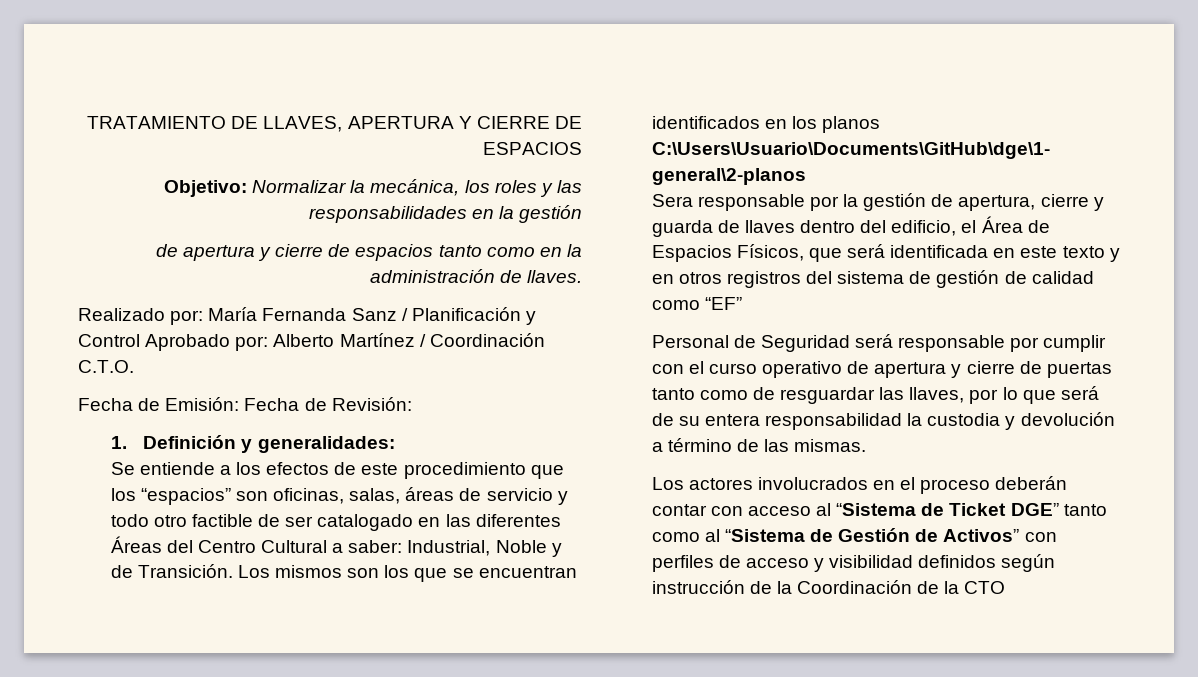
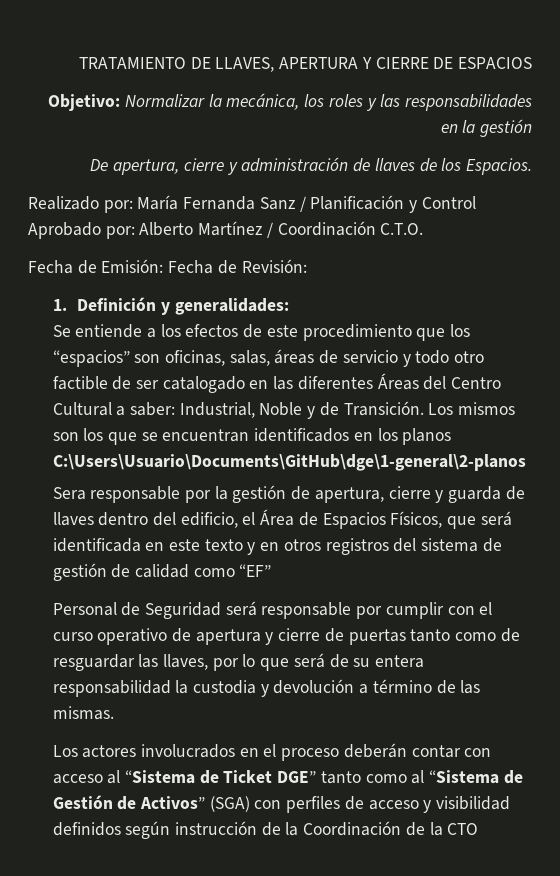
- de apertura y cierre de espacios tanto como en la administración de llaves.
+ De apertura, cierre y administración de llaves de los Espacios.
- Los actores involucrados en el proceso deberán contar con acceso al “Sistema de Ticket DGE” tanto como al “Sistema de Gestión de Activos” con perfiles de acceso y visibilidad definidos según instrucción de la Coordinación de la CTO
+ Los actores involucrados en el proceso deberán contar con acceso al “Sistema de Ticket DGE” tanto como al “Sistema de Gestión de Activos” (SGA) con perfiles de acceso y visibilidad definidos según instrucción de la Coordinación de la CTO

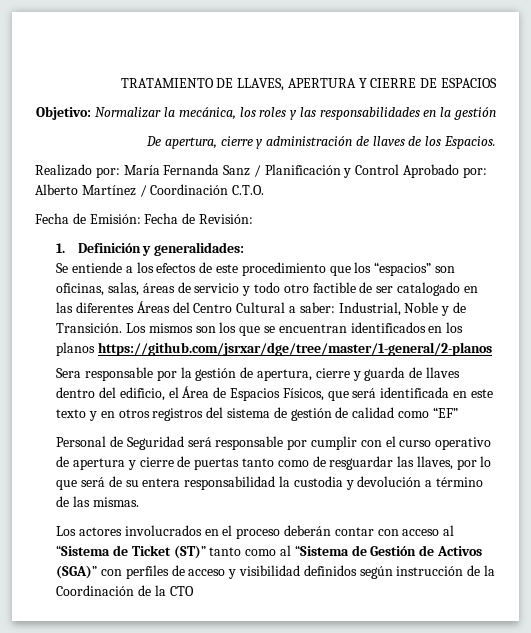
- Los mismos son los que se encuentran identificados en los planos C:\Users\Usuario\Documents\GitHub\dge\1-general\2-planos
+ Los mismos son los que se encuentran identificados en los planos https://github.com/jsrxar/dge/tree/master/1-general/2-planos
- Los actores involucrados en el proceso deberán contar con acceso al “Sistema de Ticket DGE” tanto como al “Sistema de Gestión de Activos” (SGA) con perfiles de acceso y visibilidad definidos según instrucción de la Coordinación de la CTO
+ Los actores involucrados en el proceso deberán contar con acceso al “Sistema de Ticket (ST)” tanto como al “Sistema de Gestión de Activos (SGA)” con perfiles de acceso y visibilidad definidos según instrucción de la Coordinación de la CTO

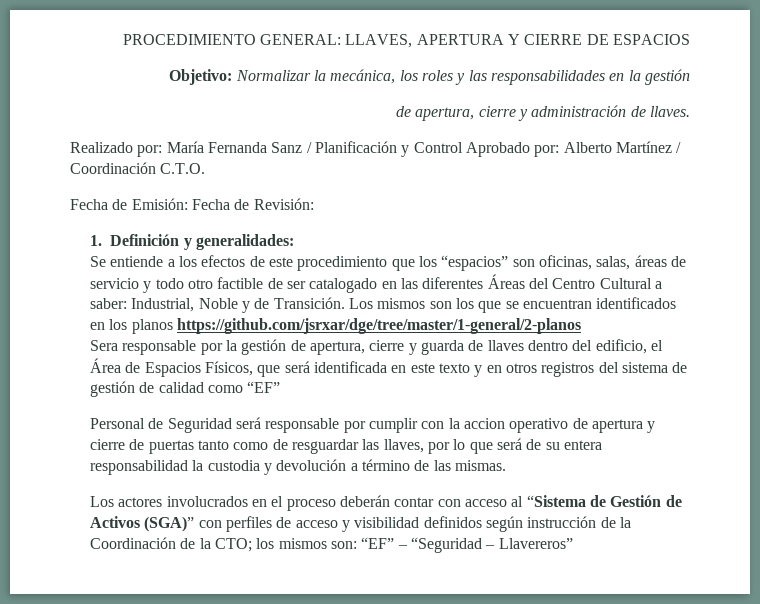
- TRATAMIENTO DE LLAVES, APERTURA Y CIERRE DE ESPACIOS
+ PROCEDIMIENTO GENERAL: LLAVES, APERTURA Y CIERRE DE ESPACIOS
- De apertura, cierre y administración de llaves de los Espacios.
+ de apertura, cierre y administración de llaves.
- Personal de Seguridad será responsable por cumplir con el curso operativo de apertura y cierre de puertas tanto como de resguardar las llaves, por lo que será de su entera responsabilidad la custodia y devolución a término de las mismas.
+ Personal de Seguridad será responsable por cumplir con la accion operativo de apertura y cierre de puertas tanto como de resguardar las llaves, por lo que será de su entera responsabilidad la custodia y devolución a término de las mismas.
- Los actores involucrados en el proceso deberán contar con acceso al “Sistema de Ticket (ST)” tanto como al “Sistema de Gestión de Activos (SGA)” con perfiles de acceso y visibilidad definidos según instrucción de la Coordinación de la CTO
+ Los actores involucrados en el proceso deberán contar con acceso al “Sistema de Gestión de Activos (SGA)” con perfiles de acceso y visibilidad definidos según instrucción de la Coordinación de la CTO; los mismos son: “EF” – “Seguridad – Llavereros”

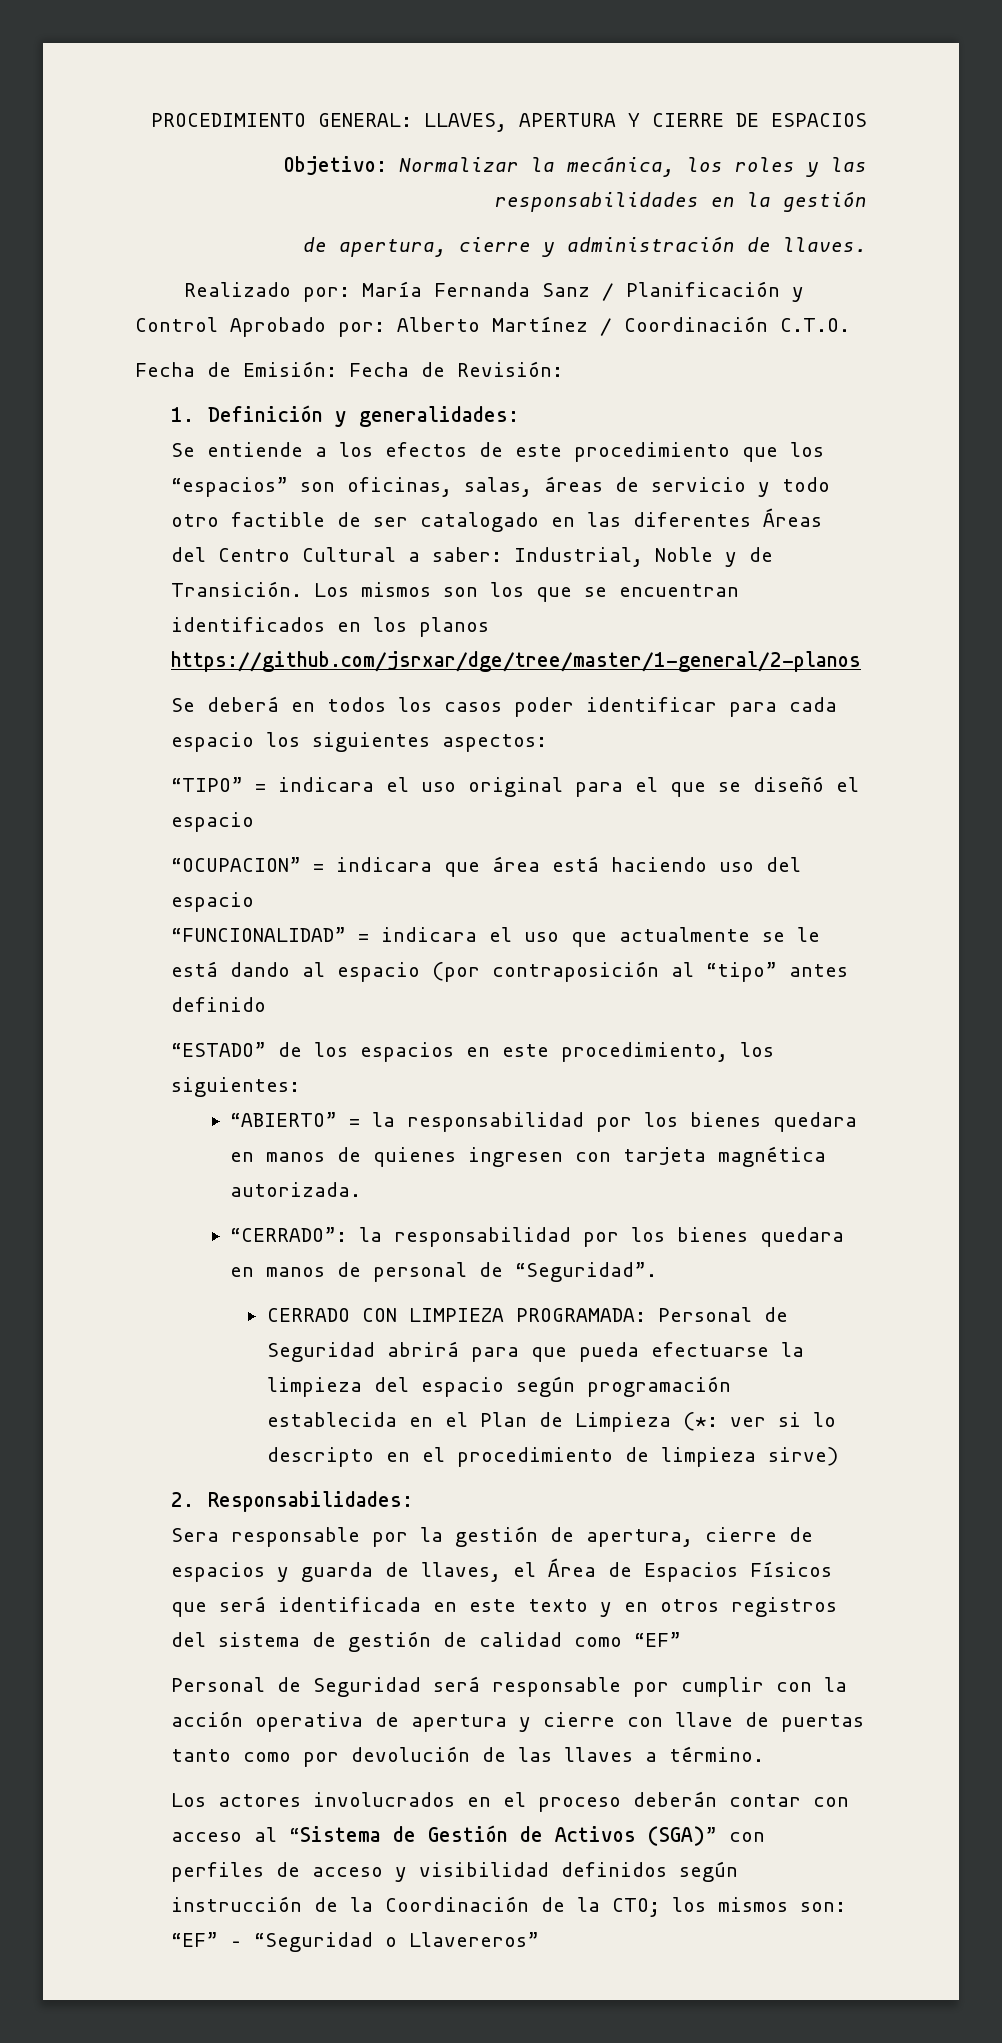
+ Se deberá en todos los casos poder identificar para cada espacio los siguientes aspectos:
+ “TIPO” = indicara el uso original para el que se diseñó el espacio
+ “OCUPACION” = indicara que área está haciendo uso del espacio
+ “FUNCIONALIDAD” = indicara el uso que actualmente se le está dando al espacio (por contraposición al “tipo” antes definido
+ “ESTADO” de los espacios en este procedimiento, los siguientes:
+ “ABIERTO” = la responsabilidad por los bienes quedara en manos de quienes ingresen con tarjeta magnética autorizada.
+ “CERRADO”: la responsabilidad por los bienes quedara en manos de personal de “Seguridad”.
+ CERRADO CON LIMPIEZA PROGRAMADA: Personal de Seguridad abrirá para que pueda efectuarse la limpieza del espacio según programación establecida en el Plan de Limpieza (*: ver si lo descripto en el procedimiento de limpieza sirve)
+ 2. Responsabilidades:
- Sera responsable por la gestión de apertura, cierre y guarda de llaves dentro del edificio, el Área de Espacios Físicos, que será identificada en este texto y en otros registros del sistema de gestión de calidad como “EF”
+ Sera responsable por la gestión de apertura, cierre de espacios y guarda de llaves, el Área de Espacios Físicos que será identificada en este texto y en otros registros del sistema de gestión de calidad como “EF”
- Personal de Seguridad será responsable por cumplir con la accion operativo de apertura y cierre de puertas tanto como de resguardar las llaves, por lo que será de su entera responsabilidad la custodia y devolución a término de las mismas.
+ Personal de Seguridad será responsable por cumplir con la acción operativa de apertura y cierre con llave de puertas tanto como por devolución de las llaves a término.
- Los actores involucrados en el proceso deberán contar con acceso al “Sistema de Gestión de Activos (SGA)” con perfiles de acceso y visibilidad definidos según instrucción de la Coordinación de la CTO; los mismos son: “EF” – “Seguridad – Llavereros”
+ Los actores involucrados en el proceso deberán contar con acceso al “Sistema de Gestión de Activos (SGA)” con perfiles de acceso y visibilidad definidos según instrucción de la Coordinación de la CTO; los mismos son: “EF” – “Seguridad o Llavereros”

